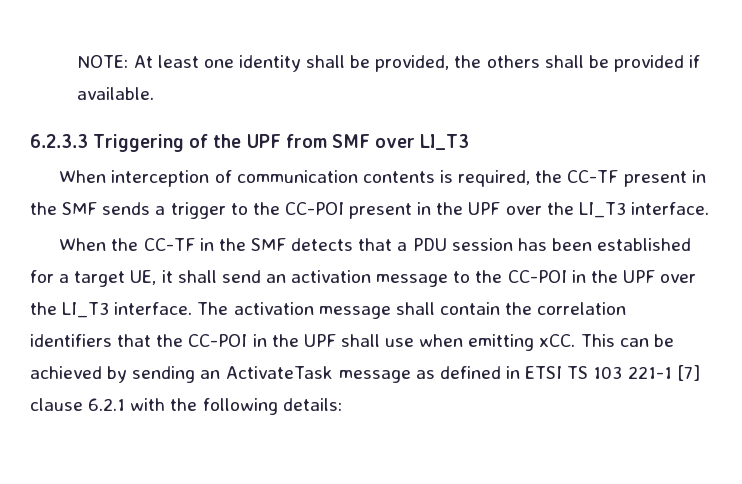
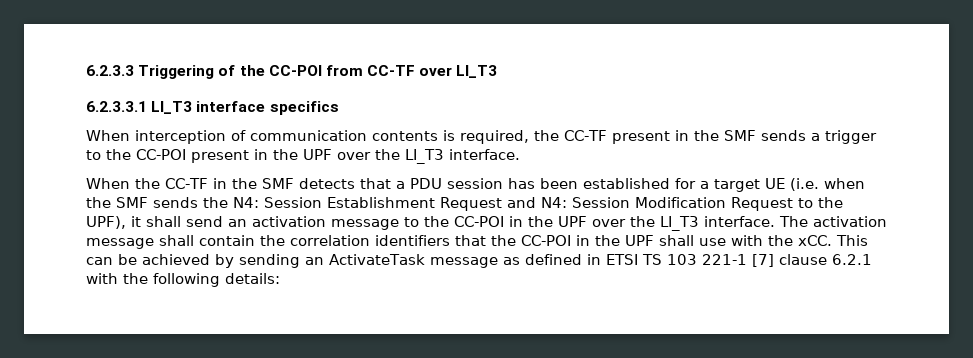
- NOTE: At least one identity shall be provided, the others shall be provided if available.
- 6.2.3.3 Triggering of the UPF from SMF over LI_T3
+ 6.2.3.3 Triggering of the CC-POI from CC-TF over LI_T3
+ 6.2.3.3.1 LI_T3 interface specifics
- When the CC-TF in the SMF detects that a PDU session has been established for a target UE, it shall send an activation message to the CC-POI in the UPF over the LI_T3 interface.
+ When the CC-TF in the SMF detects that a PDU session has been established for a target UE (i.e. when the SMF sends the N4: Session Establishment Request and N4: Session Modification Request to the UPF), it shall send an activation message to the CC-POI in the UPF over the LI_T3 interface.
- The activation message shall contain the correlation identifiers that the CC-POI in the UPF shall use when emitting xCC.
+ The activation message shall contain the correlation identifiers that the CC-POI in the UPF shall use with the xCC.

